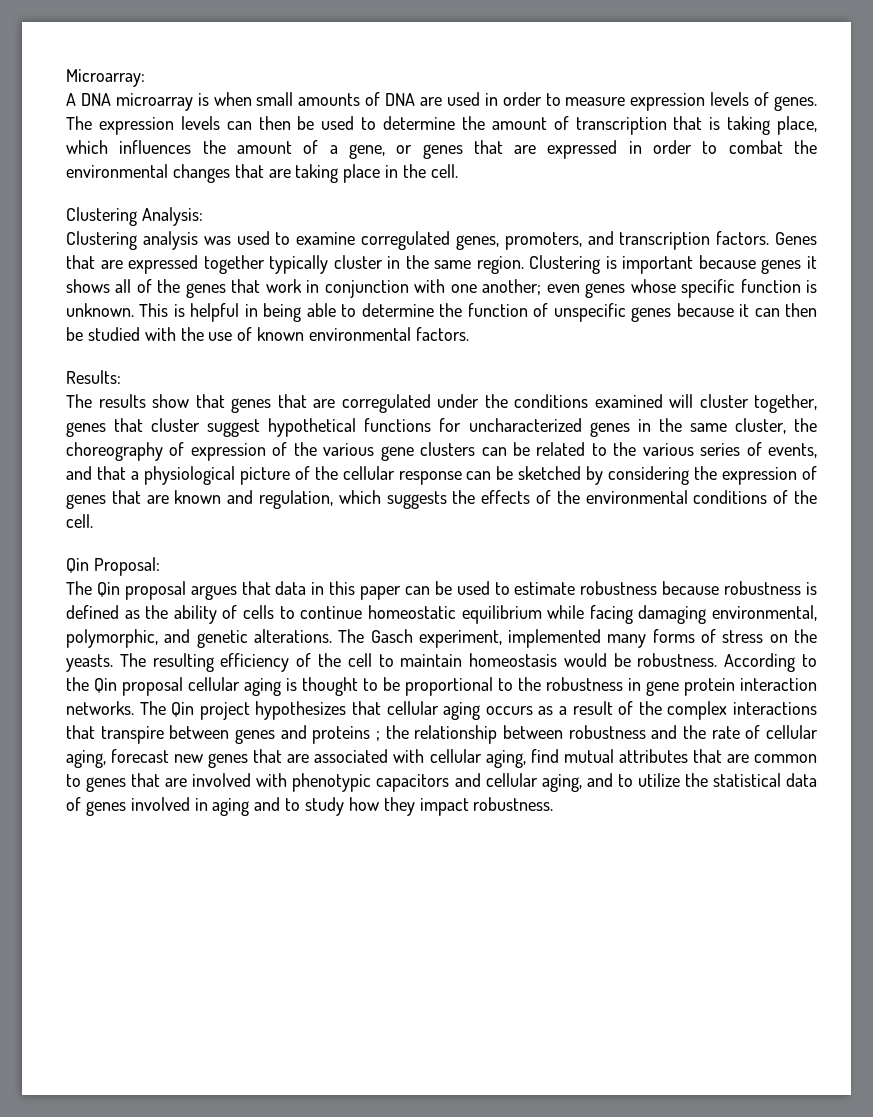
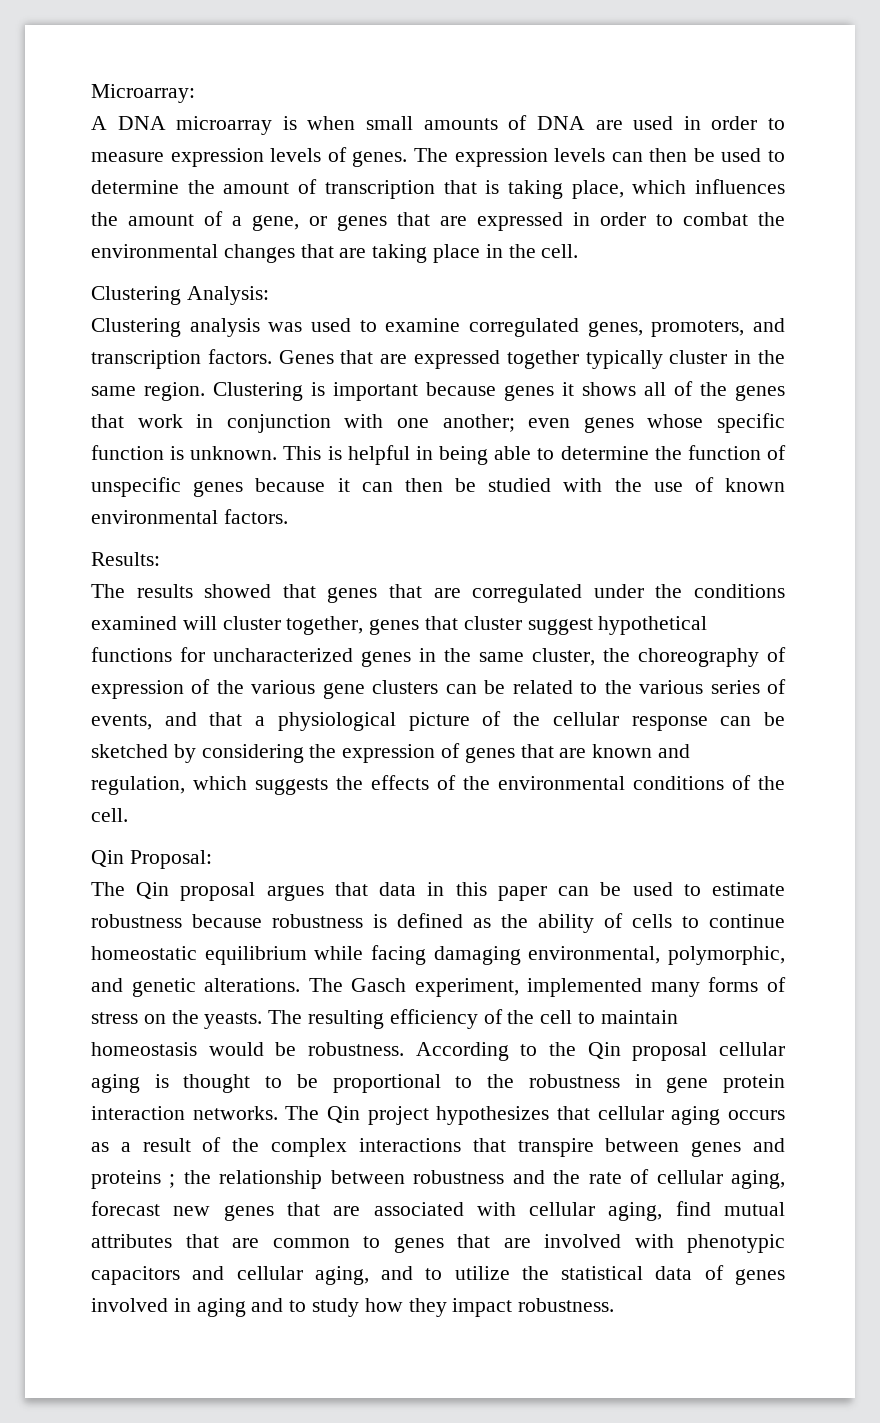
- The results show that genes that are corregulated under the conditions examined will cluster together, genes that cluster suggest hypothetical functions for uncharacterized genes in the same cluster, the choreography of expression of the various gene clusters can be related to the various series of events, and that a physiological picture of the cellular response can be sketched by considering the expression of genes that are known and regulation, which suggests the effects of the environmental conditions of the cell.
+ The results showed that genes that are corregulated under the conditions examined will cluster together, genes that cluster suggest hypothetical functions for uncharacterized genes in the same cluster, the choreography of expression of the various gene clusters can be related to the various series of events, and that a physiological picture of the cellular response can be sketched by considering the expression of genes that are known and regulation, which suggests the effects of the environmental conditions of the cell.

